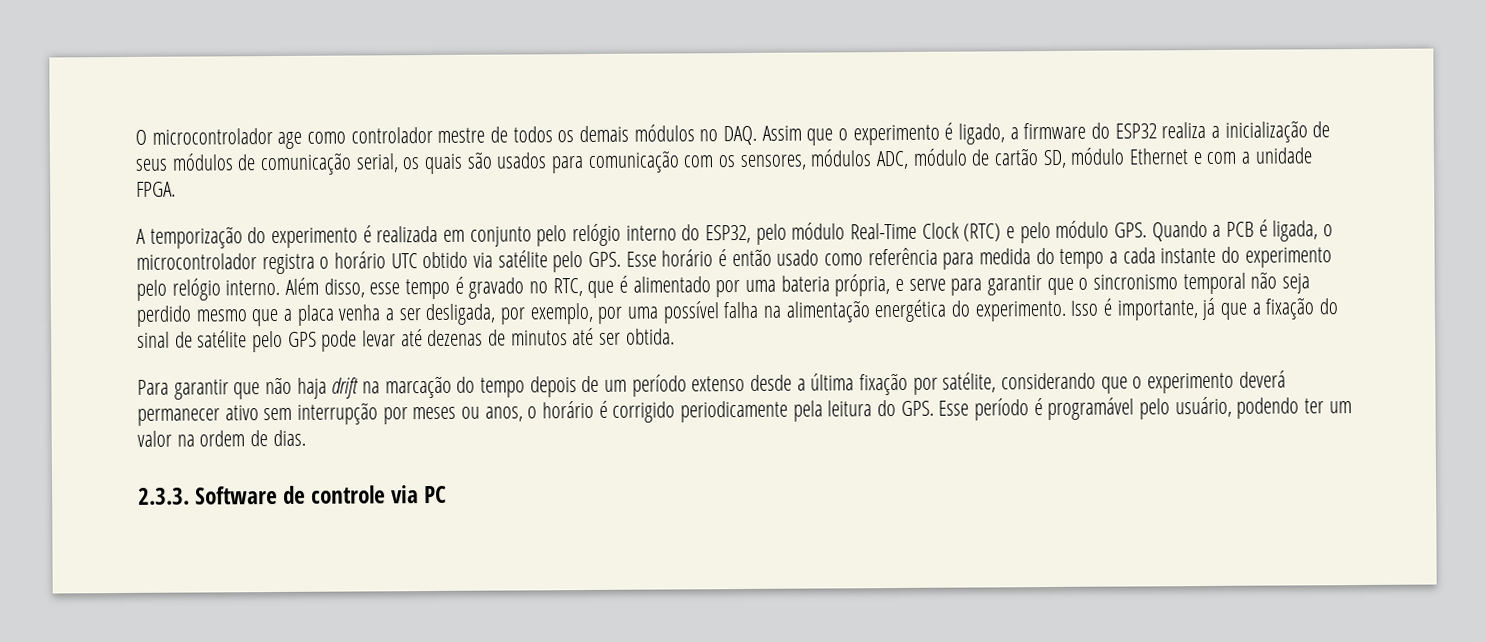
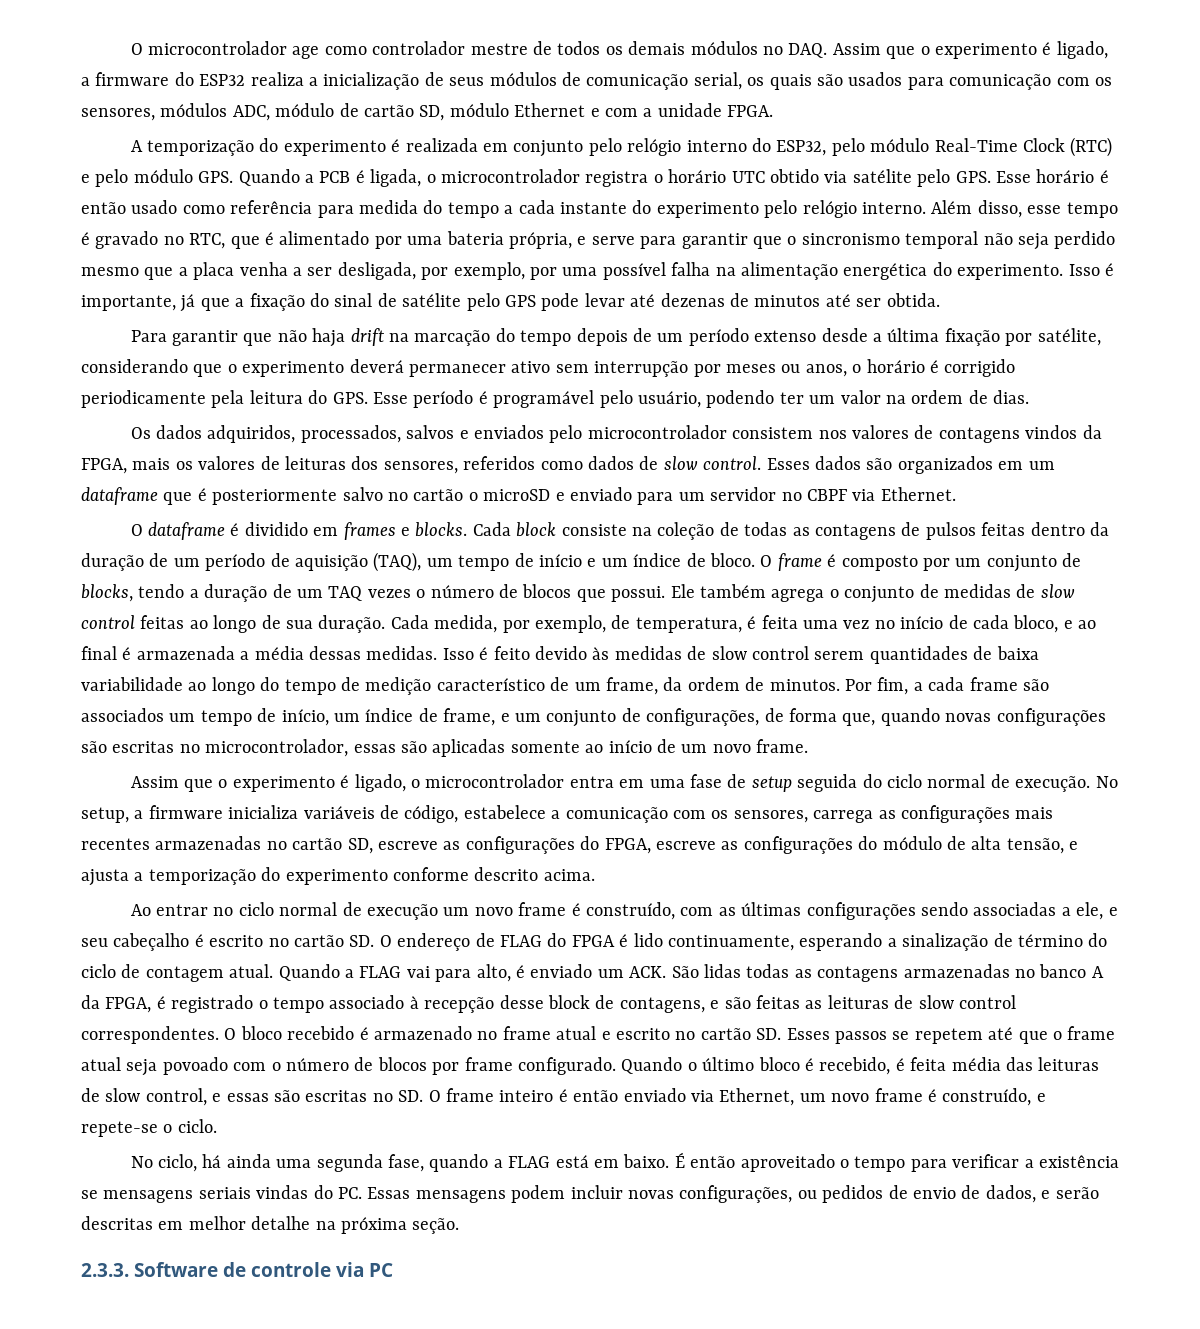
+ Os dados adquiridos, processados, salvos e enviados pelo microcontrolador consistem nos valores de contagens vindos da FPGA, mais os valores de leituras dos sensores, referidos como dados de slow control. Esses dados são organizados em um dataframe que é posteriormente salvo no cartão o microSD e enviado para um servidor no CBPF via Ethernet.
+ O dataframe é dividido em frames e blocks. Cada block consiste na coleção de todas as contagens de pulsos feitas dentro da duração de um período de aquisição (TAQ), um tempo de início e um índice de bloco. O frame é composto por um conjunto de blocks, tendo a duração de um TAQ vezes o número de blocos que possui. Ele também agrega o conjunto de medidas de slow control feitas ao longo de sua duração. Cada medida, por exemplo, de temperatura, é feita uma vez no início de cada bloco, e ao final é armazenada a média dessas medidas. Isso é feito devido às medidas de slow control serem quantidades de baixa variabilidade ao longo do tempo de medição característico de um frame, da ordem de minutos. Por fim, a cada frame são associados um tempo de início, um índice de frame, e um conjunto de configurações, de forma que, quando novas configurações são escritas no microcontrolador, essas são aplicadas somente ao início de um novo frame.
+ Assim que o experimento é ligado, o microcontrolador entra em uma fase de setup seguida do ciclo normal de execução. No setup, a firmware inicializa variáveis de código, estabelece a comunicação com os sensores, carrega as configurações mais recentes armazenadas no cartão SD, escreve as configurações do FPGA, escreve as configurações do módulo de alta tensão, e ajusta a temporização do experimento conforme descrito acima.
+ Ao entrar no ciclo normal de execução um novo frame é construído, com as últimas configurações sendo associadas a ele, e seu cabeçalho é escrito no cartão SD. O endereço de FLAG do FPGA é lido continuamente, esperando a sinalização de término do ciclo de contagem atual. Quando a FLAG vai para alto, é enviado um ACK. São lidas todas as contagens armazenadas no banco A da FPGA, é registrado o tempo associado à recepção desse block de contagens, e são feitas as leituras de slow control correspondentes. O bloco recebido é armazenado no frame atual e escrito no cartão SD. Esses passos se repetem até que o frame atual seja povoado com o número de blocos por frame configurado. Quando o último bloco é recebido, é feita média das leituras de slow control, e essas são escritas no SD. O frame inteiro é então enviado via Ethernet, um novo frame é construído, e repete-se o ciclo.
+ No ciclo, há ainda uma segunda fase, quando a FLAG está em baixo. É então aproveitado o tempo para verificar a existência se mensagens seriais vindas do PC. Essas mensagens podem incluir novas configurações, ou pedidos de envio de dados, e serão descritas em melhor detalhe na próxima seção.

